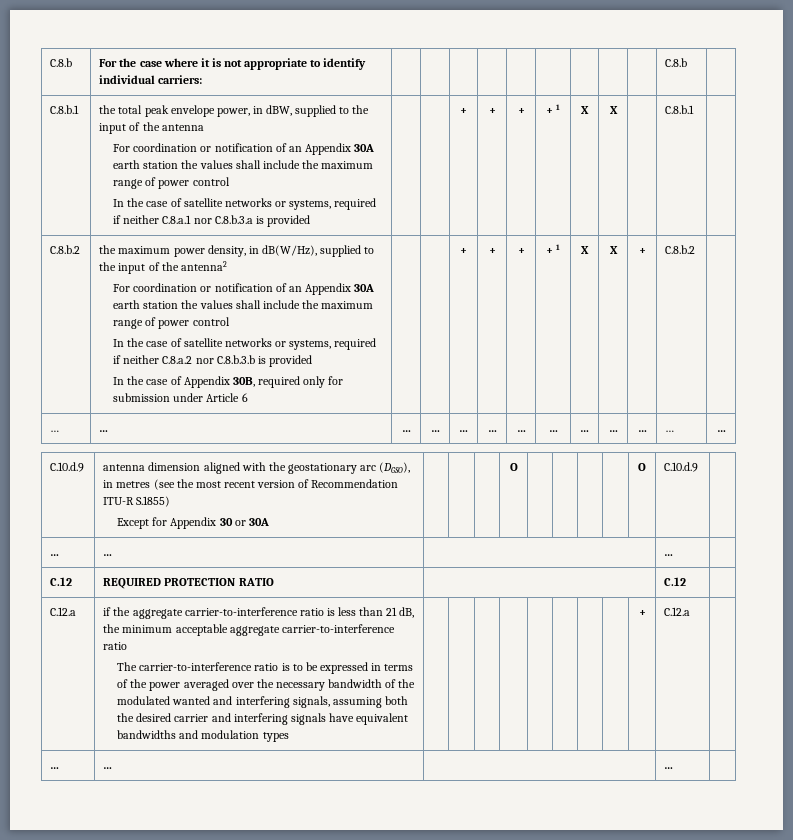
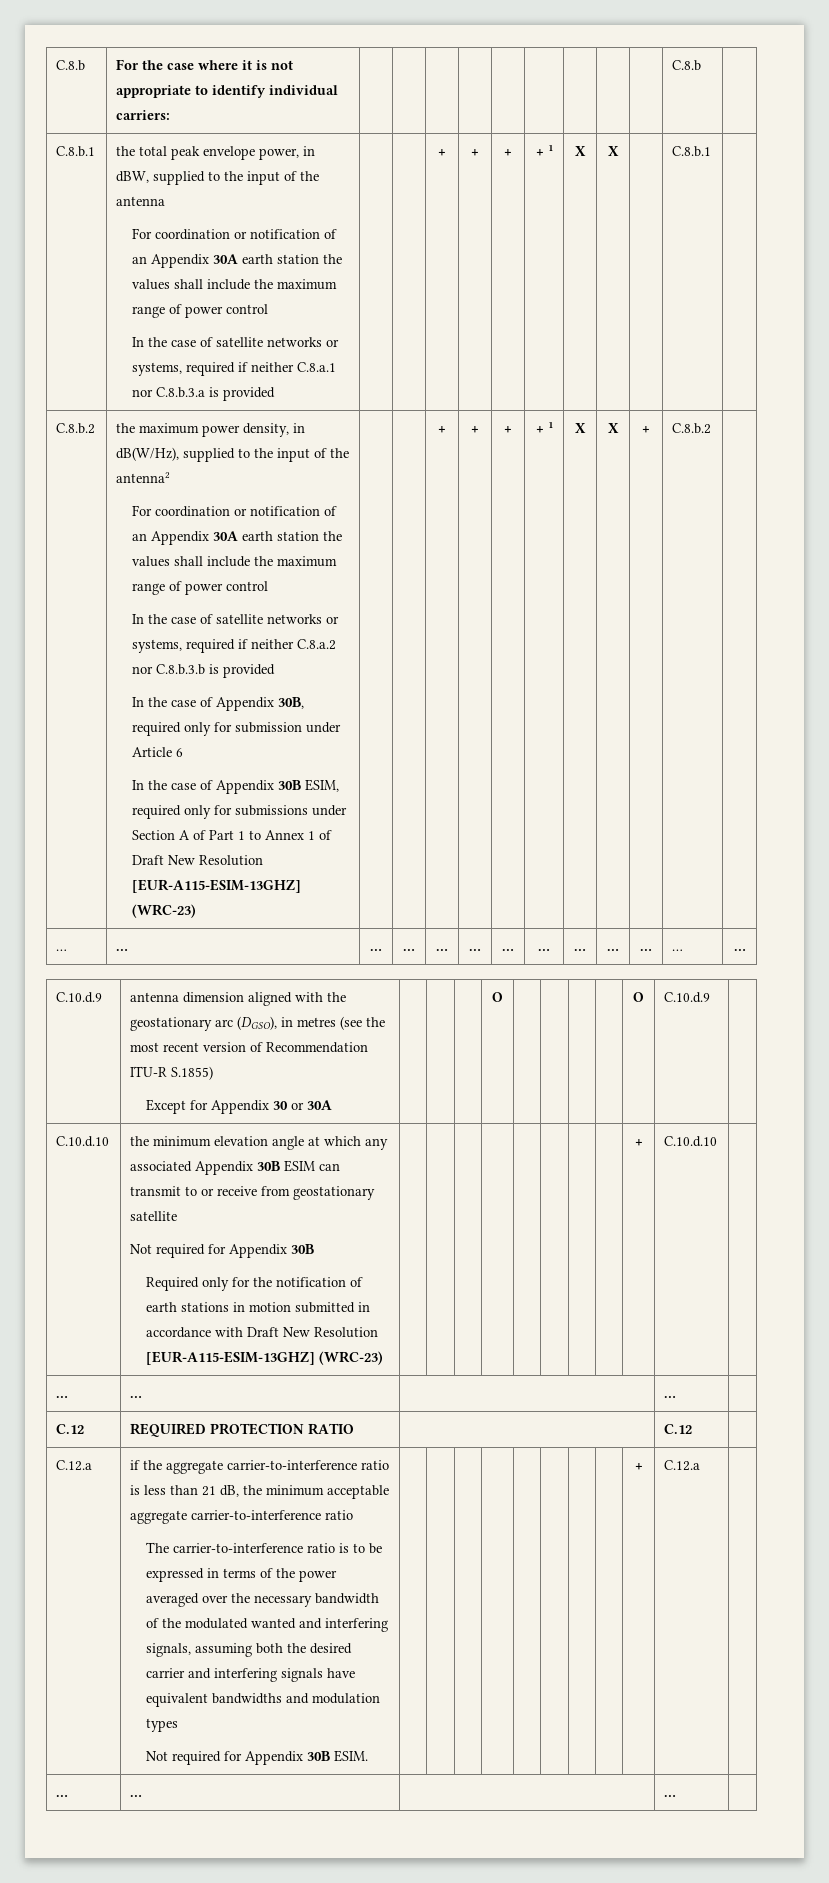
+ In the case of Appendix 30B ESIM, required only for submissions under Section A of Part 1 to Annex 1 of Draft New Resolution [EUR-A115-ESIM-13GHZ] (WRC-23)
+ C.10.d.10 | the minimum elevation angle at which any associated Appendix 30B ESIM can transmit to or receive from geostationary satellite
+ Not required for Appendix 30B
+ Required only for the notification of earth stations in motion submitted in accordance with Draft New Resolution [EUR-A115-ESIM-13GHZ] (WRC-23) | | | | | | | | | + | C.10.d.10
+ Not required for Appendix 30B ESIM.

